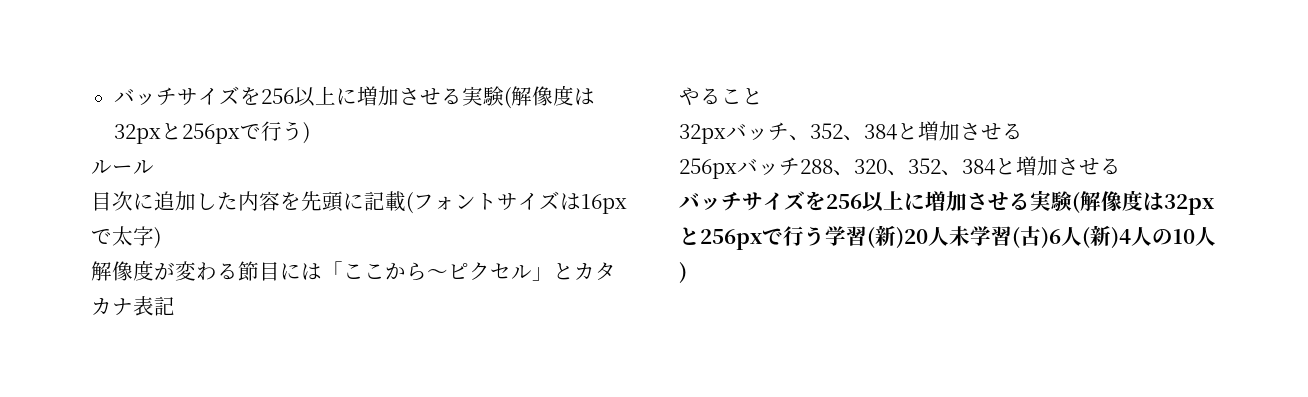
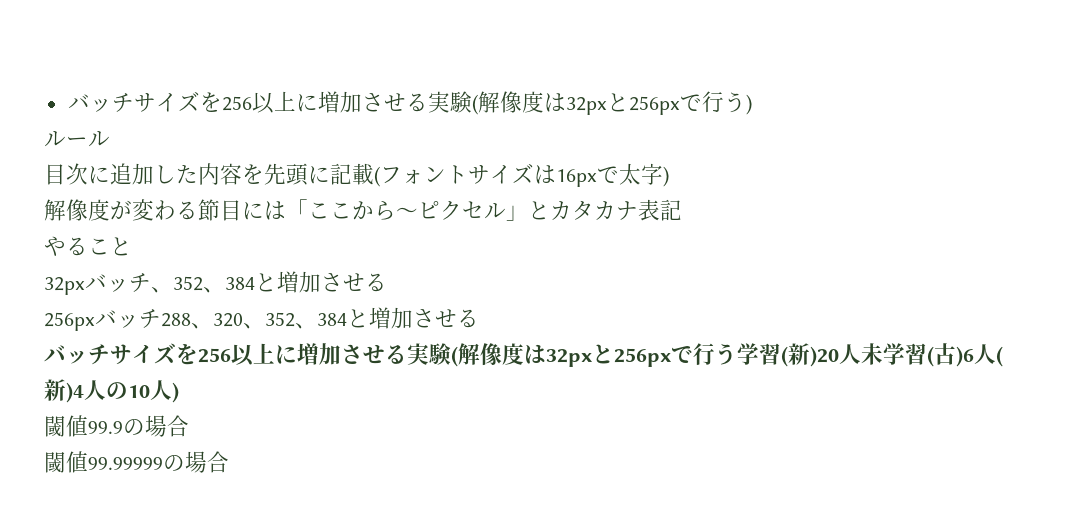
+ 閾値99.9の場合
+ 閾値99.99999の場合

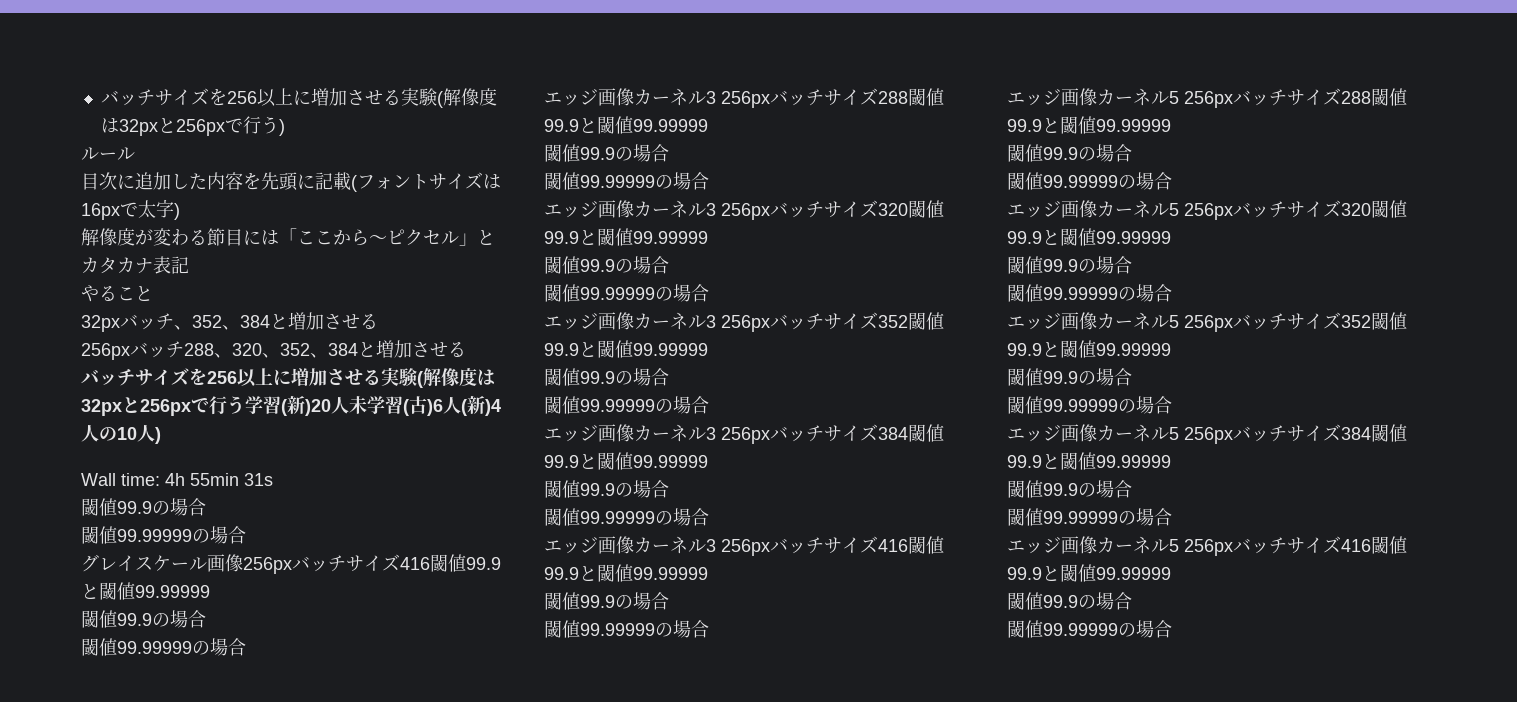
+ Wall time: 4h 55min 31s
+ 閾値99.9の場合
+ 閾値99.99999の場合
+ グレイスケール画像256pxバッチサイズ416閾値99.9と閾値99.99999
+ 閾値99.9の場合
+ 閾値99.99999の場合
+ エッジ画像カーネル3 256pxバッチサイズ288閾値99.9と閾値99.99999
+ 閾値99.9の場合
+ 閾値99.99999の場合
+ エッジ画像カーネル3 256pxバッチサイズ320閾値99.9と閾値99.99999
+ 閾値99.9の場合
+ 閾値99.99999の場合
+ エッジ画像カーネル3 256pxバッチサイズ352閾値99.9と閾値99.99999
+ 閾値99.9の場合
+ 閾値99.99999の場合
+ エッジ画像カーネル3 256pxバッチサイズ384閾値99.9と閾値99.99999
+ 閾値99.9の場合
+ 閾値99.99999の場合
+ エッジ画像カーネル3 256pxバッチサイズ416閾値99.9と閾値99.99999
+ 閾値99.9の場合
+ 閾値99.99999の場合
+ エッジ画像カーネル5 256pxバッチサイズ288閾値99.9と閾値99.99999
+ 閾値99.9の場合
+ 閾値99.99999の場合
+ エッジ画像カーネル5 256pxバッチサイズ320閾値99.9と閾値99.99999
+ 閾値99.9の場合
+ 閾値99.99999の場合
+ エッジ画像カーネル5 256pxバッチサイズ352閾値99.9と閾値99.99999
+ 閾値99.9の場合
+ 閾値99.99999の場合
+ エッジ画像カーネル5 256pxバッチサイズ384閾値99.9と閾値99.99999
+ 閾値99.9の場合
+ 閾値99.99999の場合
+ エッジ画像カーネル5 256pxバッチサイズ416閾値99.9と閾値99.99999

